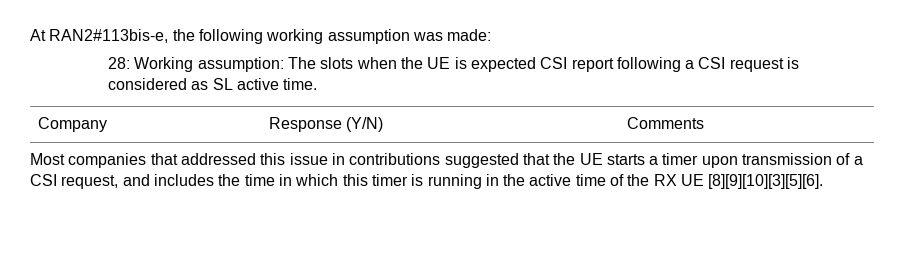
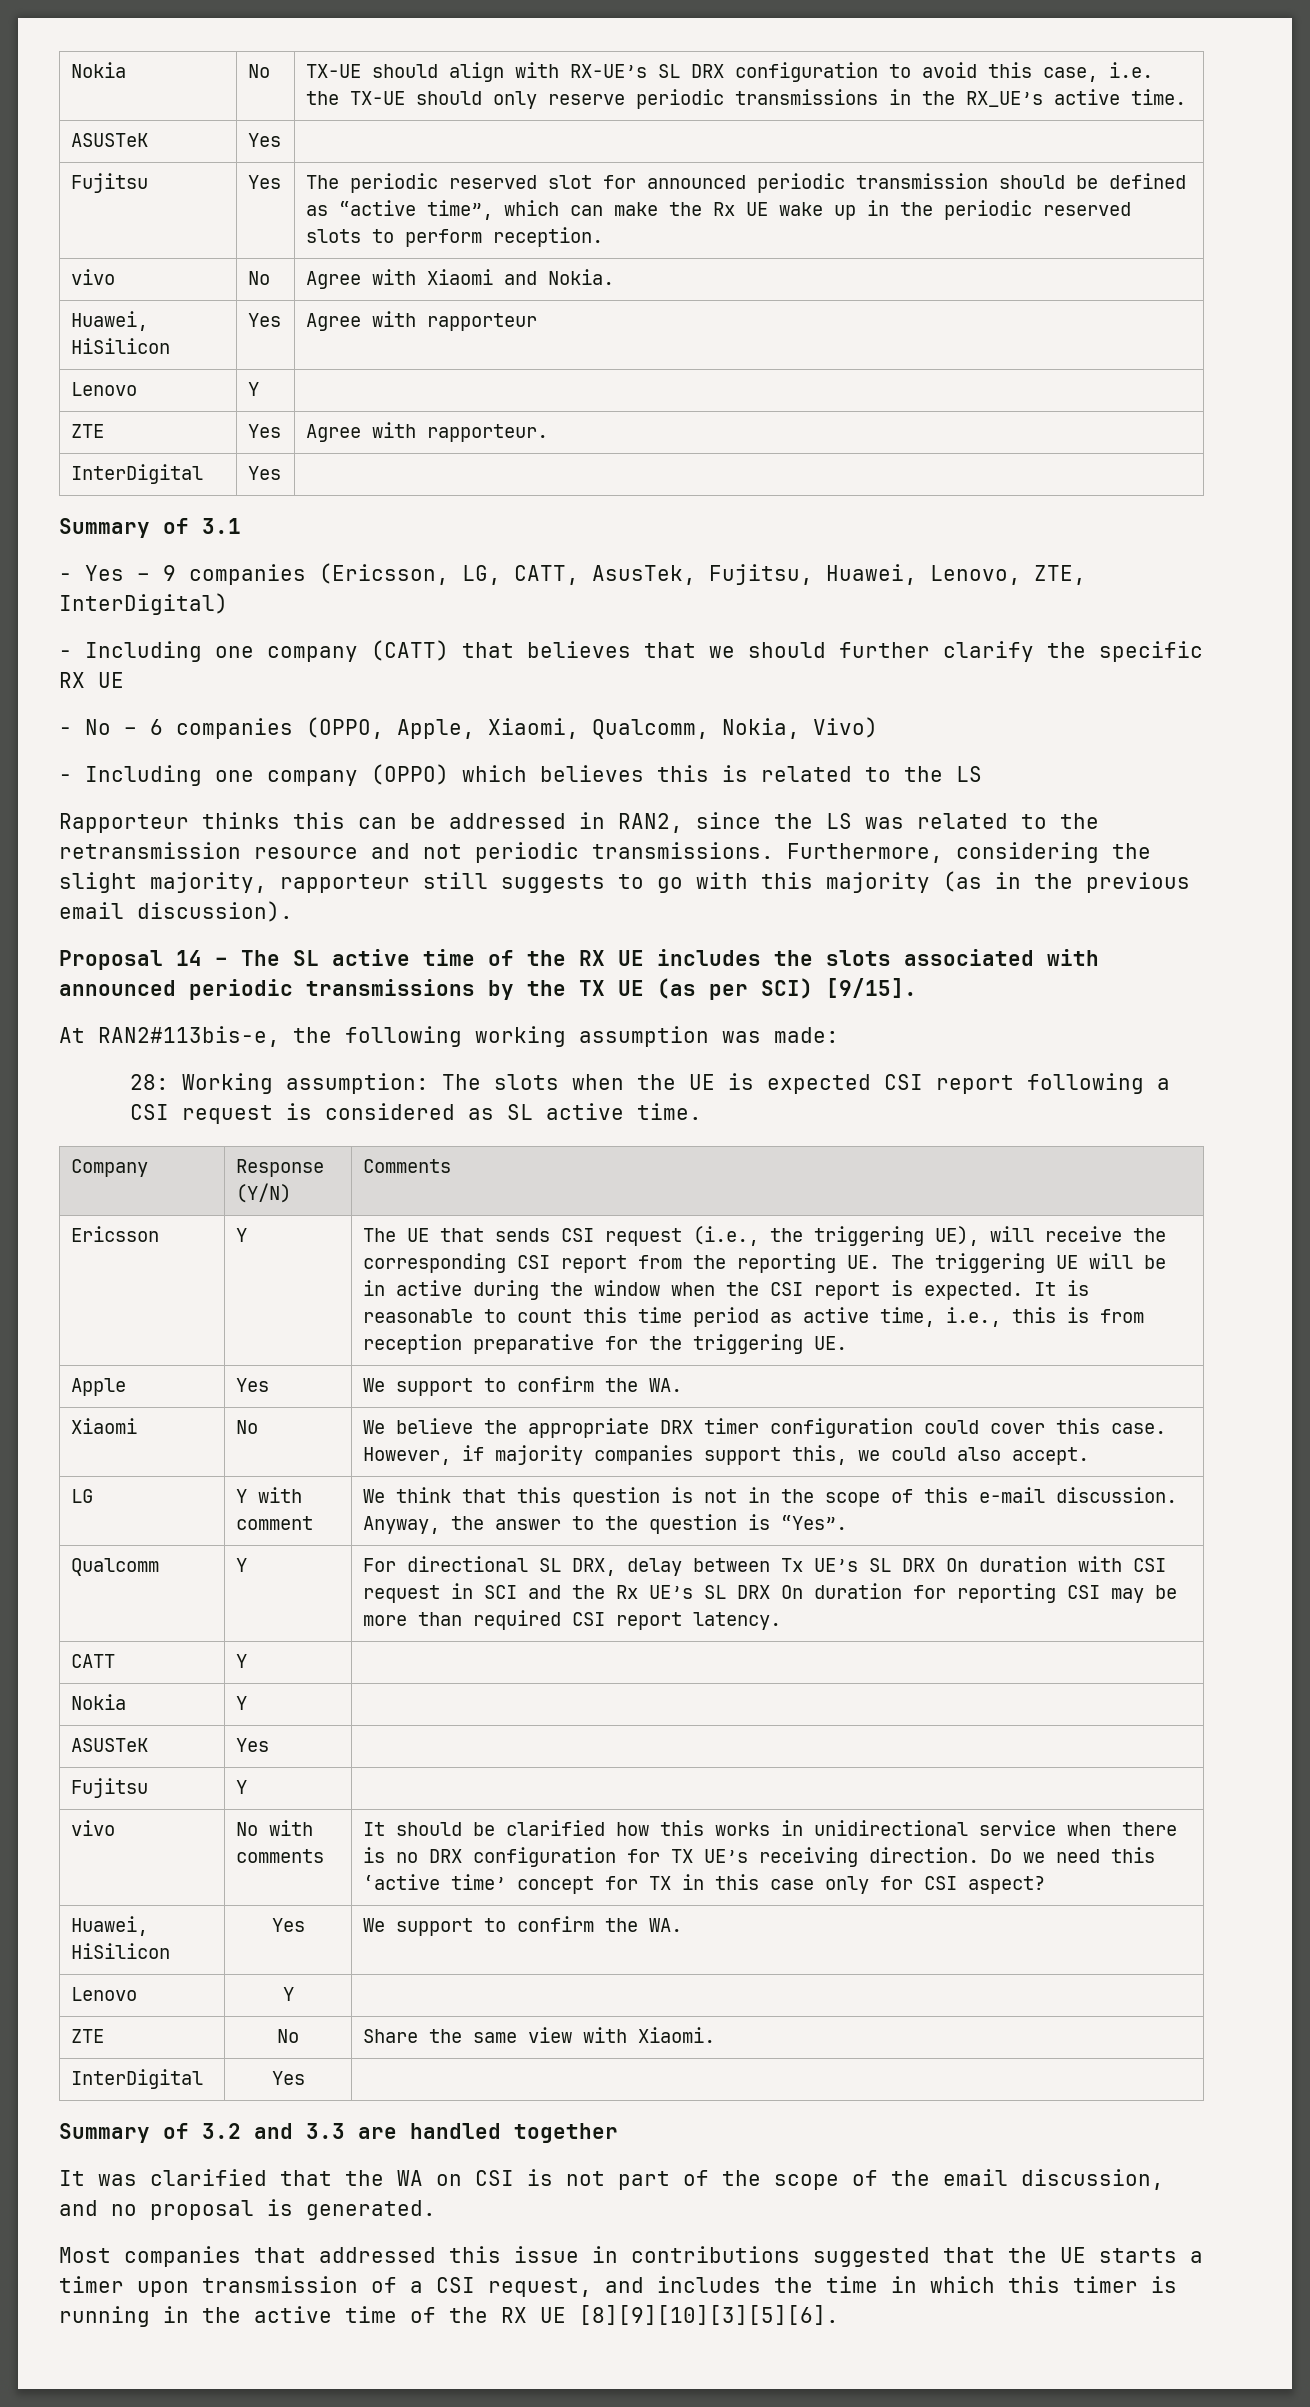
+ Nokia | No | TX-UE should align with RX-UE’s SL DRX configuration to avoid this case, i.e. the TX-UE should only reserve periodic transmissions in the RX_UE’s active time.
+ ASUSTeK | Yes |
+ Fujitsu | Yes | The periodic reserved slot for announced periodic transmission should be defined as “active time”, which can make the Rx UE wake up in the periodic reserved slots to perform reception.
+ vivo | No | Agree with Xiaomi and Nokia.
+ Huawei, HiSilicon | Yes | Agree with rapporteur
+ Lenovo | Y |
+ ZTE | Yes | Agree with rapporteur.
+ InterDigital | Yes |
+ Summary of 3.1
+ - Yes – 9 companies (Ericsson, LG, CATT, AsusTek, Fujitsu, Huawei, Lenovo, ZTE, InterDigital)
+ - Including one company (CATT) that believes that we should further clarify the specific RX UE
+ - No – 6 companies (OPPO, Apple, Xiaomi, Qualcomm, Nokia, Vivo)
+ - Including one company (OPPO) which believes this is related to the LS
+ Rapporteur thinks this can be addressed in RAN2, since the LS was related to the retransmission resource and not periodic transmissions. Furthermore, considering the slight majority, rapporteur still suggests to go with this majority (as in the previous email discussion).
+ Proposal 14 – The SL active time of the RX UE includes the slots associated with announced periodic transmissions by the TX UE (as per SCI) [9/15].
+ Ericsson | Y | The UE that sends CSI request (i.e., the triggering UE), will receive the corresponding CSI report from the reporting UE. The triggering UE will be in active during the window when the CSI report is expected. It is reasonable to count this time period as active time, i.e., this is from reception preparative for the triggering UE.
+ Apple | Yes | We support to confirm the WA.
+ Xiaomi | No | We believe the appropriate DRX timer configuration could cover this case. However, if majority companies support this, we could also accept.
+ LG | Y with comment | We think that this question is not in the scope of this e-mail discussion. Anyway, the answer to the question is “Yes”.
+ Qualcomm | Y | For directional SL DRX, delay between Tx UE’s SL DRX On duration with CSI request in SCI and the Rx UE’s SL DRX On duration for reporting CSI may be more than required CSI report latency.
+ CATT | Y |
+ Nokia | Y |
+ ASUSTeK | Yes |
+ Fujitsu | Y |
+ vivo | No with comments | It should be clarified how this works in unidirectional service when there is no DRX configuration for TX UE’s receiving direction. Do we need this ‘active time’ concept for TX in this case only for CSI aspect?
+ Huawei, HiSilicon | Yes | We support to confirm the WA.
+ Lenovo | Y |
+ ZTE | No | Share the same view with Xiaomi.
+ InterDigital | Yes |
+ Summary of 3.2 and 3.3 are handled together
+ It was clarified that the WA on CSI is not part of the scope of the email discussion, and no proposal is generated.

